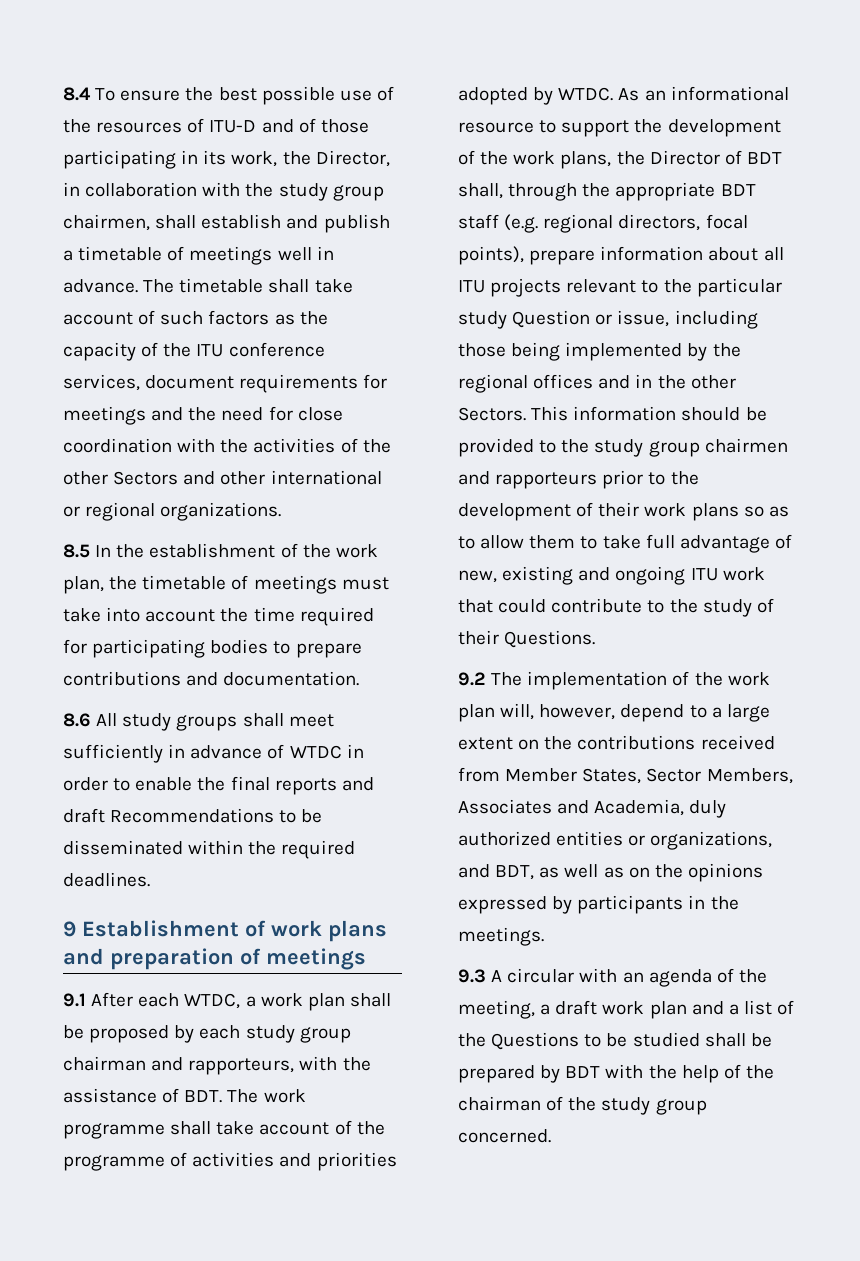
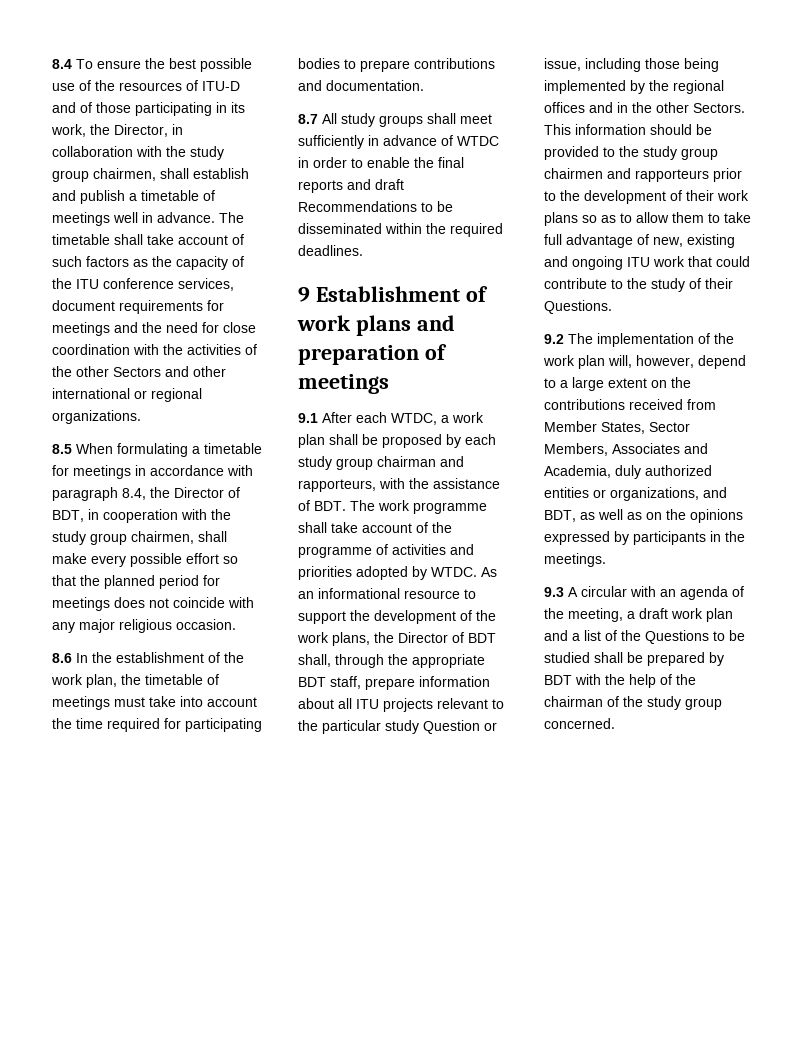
- 8.5 In the establishment of the work plan, the timetable of meetings must take into account the time required for participating bodies to prepare contributions and documentation.
+ 8.5 When formulating a timetable for meetings in accordance with paragraph 8.4, the Director of BDT, in cooperation with the study group chairmen, shall make every possible effort so that the planned period for meetings does not coincide with any major religious occasion.
+ 8.6 In the establishment of the work plan, the timetable of meetings must take into account the time required for participating bodies to prepare contributions and documentation.
- 8.6 All study groups shall meet sufficiently in advance of WTDC in order to enable the final reports and draft Recommendations to be disseminated within the required deadlines.
+ 8.7 All study groups shall meet sufficiently in advance of WTDC in order to enable the final reports and draft Recommendations to be disseminated within the required deadlines.
- As an informational resource to support the development of the work plans, the Director of BDT shall, through the appropriate BDT staff (e.g. regional directors, focal points), prepare information about all ITU projects relevant to the particular study Question or issue, including those being implemented by the regional offices and in the other Sectors.
+ As an informational resource to support the development of the work plans, the Director of BDT shall, through the appropriate BDT staff, prepare information about all ITU projects relevant to the particular study Question or issue, including those being implemented by the regional offices and in the other Sectors.

